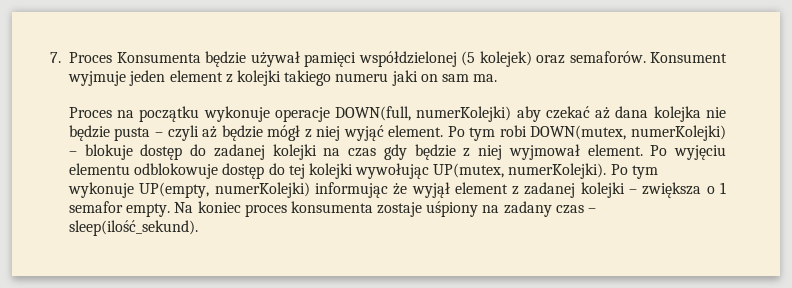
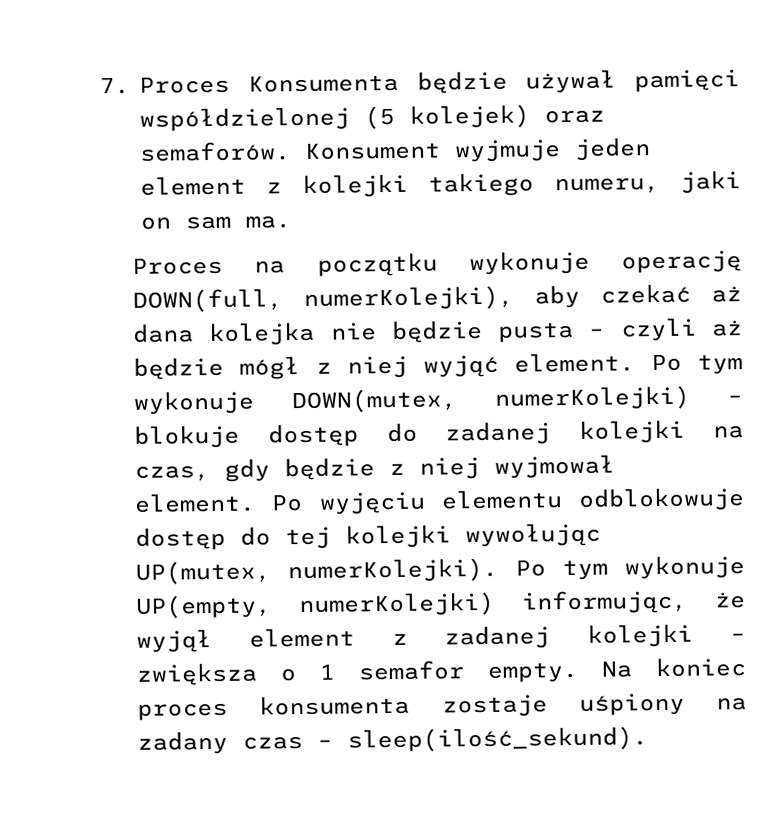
- Konsument wyjmuje jeden element z kolejki takiego numeru jaki on sam ma.
+ Konsument wyjmuje jeden element z kolejki takiego numeru, jaki on sam ma.
- Proces na początku wykonuje operacje DOWN(full, numerKolejki) aby czekać aż dana kolejka nie będzie pusta – czyli aż będzie mógł z niej wyjąć element.
+ Proces na początku wykonuje operację DOWN(full, numerKolejki), aby czekać aż dana kolejka nie będzie pusta – czyli aż będzie mógł z niej wyjąć element.
- Po tym robi DOWN(mutex, numerKolejki) – blokuje dostęp do zadanej kolejki na czas gdy będzie z niej wyjmował element.
+ Po tym wykonuje DOWN(mutex, numerKolejki) – blokuje dostęp do zadanej kolejki na czas, gdy będzie z niej wyjmował element.
- Po tym wykonuje UP(empty, numerKolejki) informując że wyjął element z zadanej kolejki – zwiększa o 1 semafor empty.
+ Po tym wykonuje UP(empty, numerKolejki) informując, że wyjął element z zadanej kolejki – zwiększa o 1 semafor empty.

